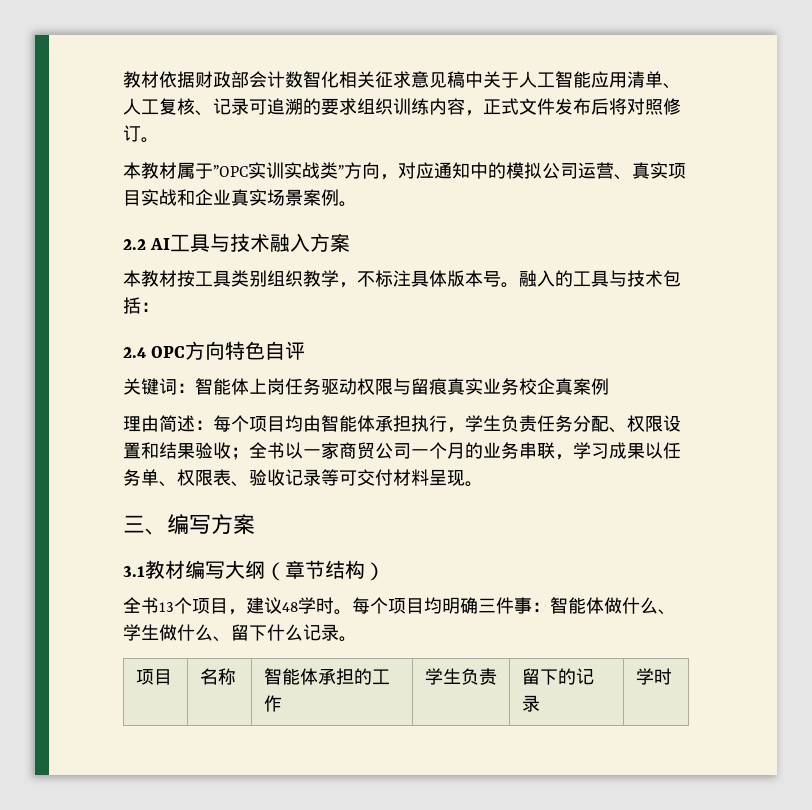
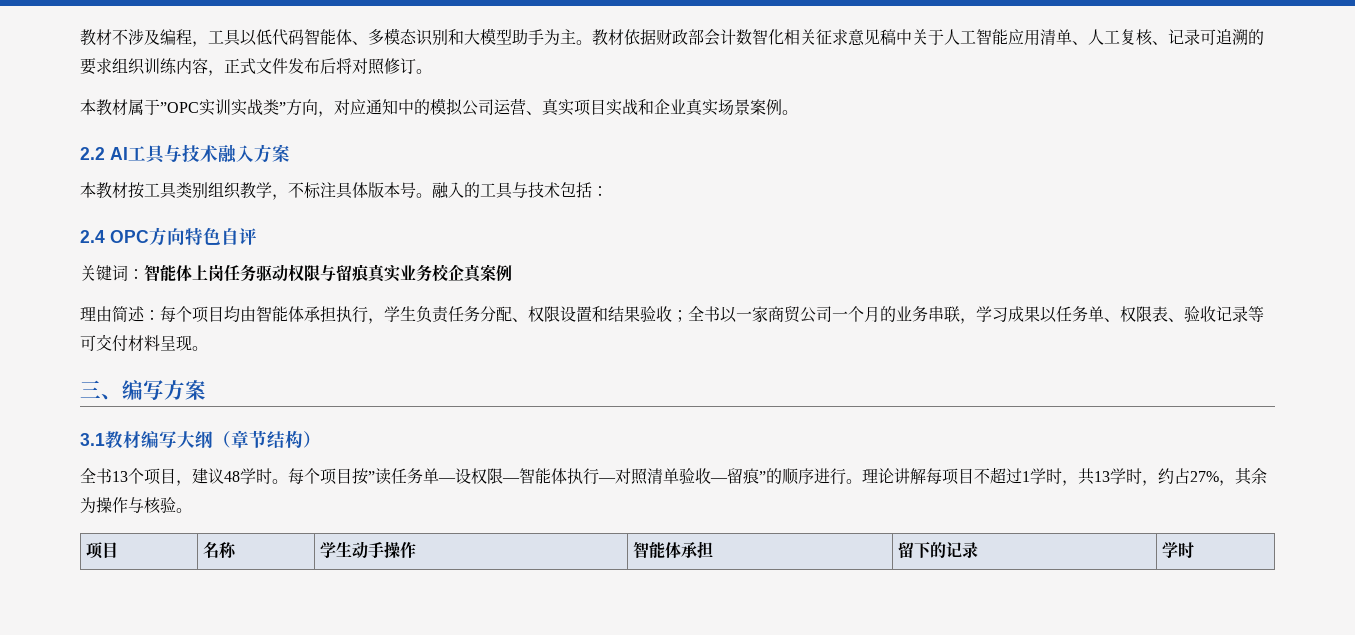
- 教材依据财政部会计数智化相关征求意见稿中关于人工智能应用清单、人工复核、记录可追溯的要求组织训练内容，正式文件发布后将对照修订。
+ 教材不涉及编程，工具以低代码智能体、多模态识别和大模型助手为主。教材依据财政部会计数智化相关征求意见稿中关于人工智能应用清单、人工复核、记录可追溯的要求组织训练内容，正式文件发布后将对照修订。
- 每个项目均明确三件事：智能体做什么、学生做什么、留下什么记录。
+ 每个项目按”读任务单—设权限—智能体执行—对照清单验收—留痕”的顺序进行。理论讲解每项目不超过1学时，共13学时，约占27%，其余为操作与核验。
- 项目 | 名称 | 智能体承担的工作 | 学生负责 | 留下的记录 | 学时
+ 项目 | 名称 | 学生动手操作 | 智能体承担 | 留下的记录 | 学时

